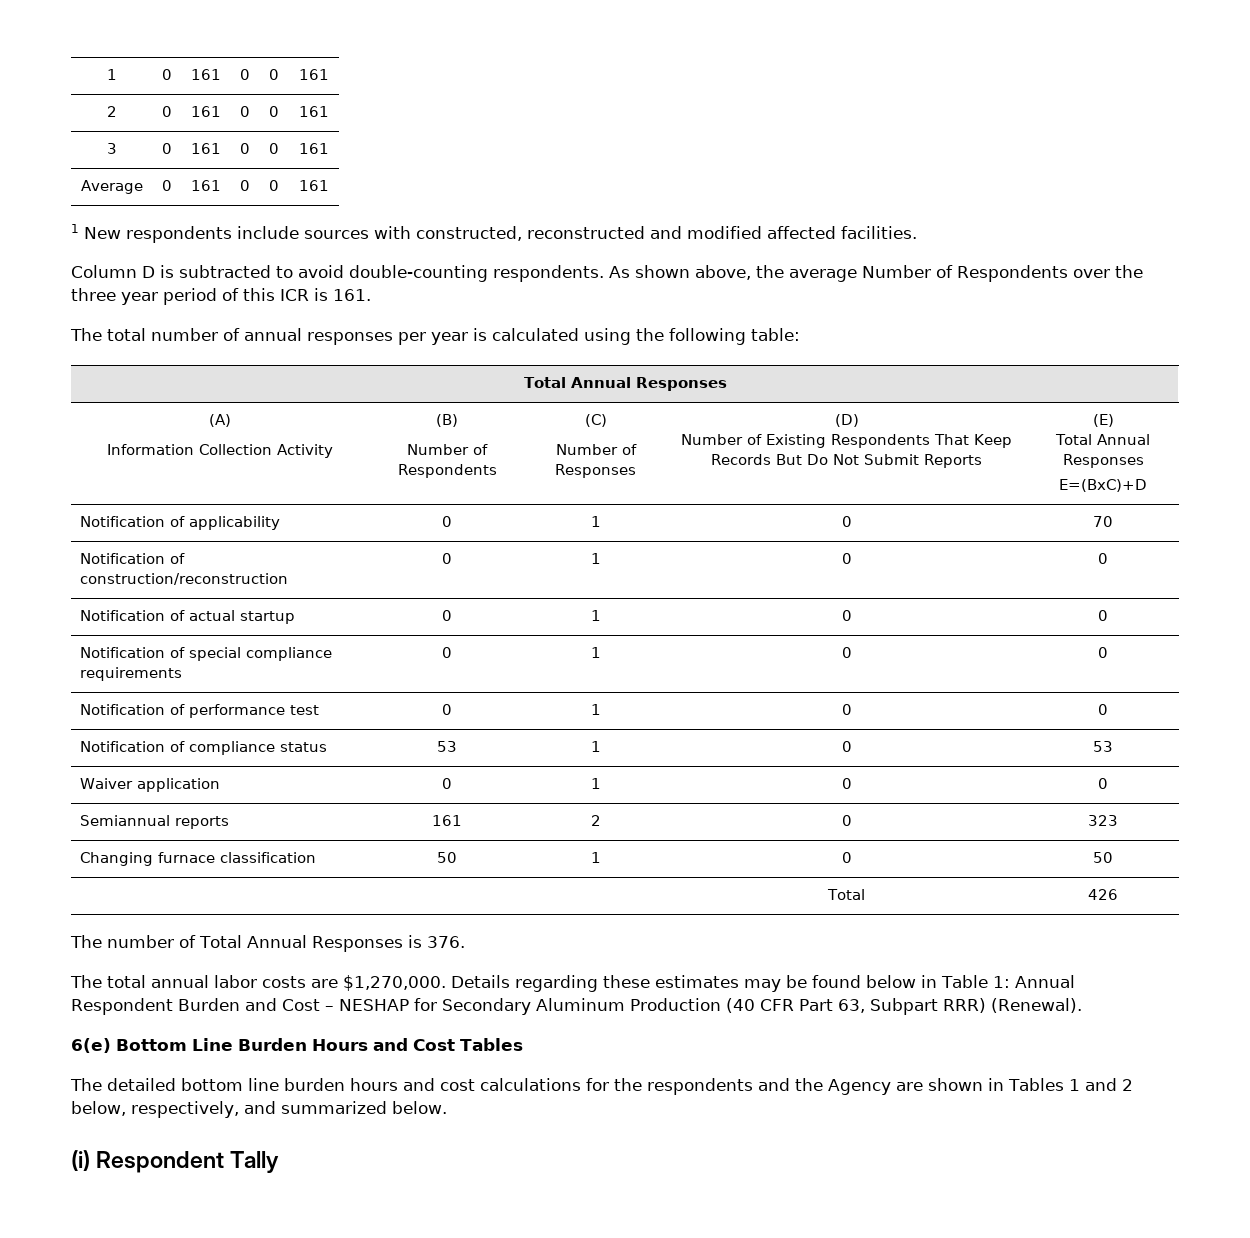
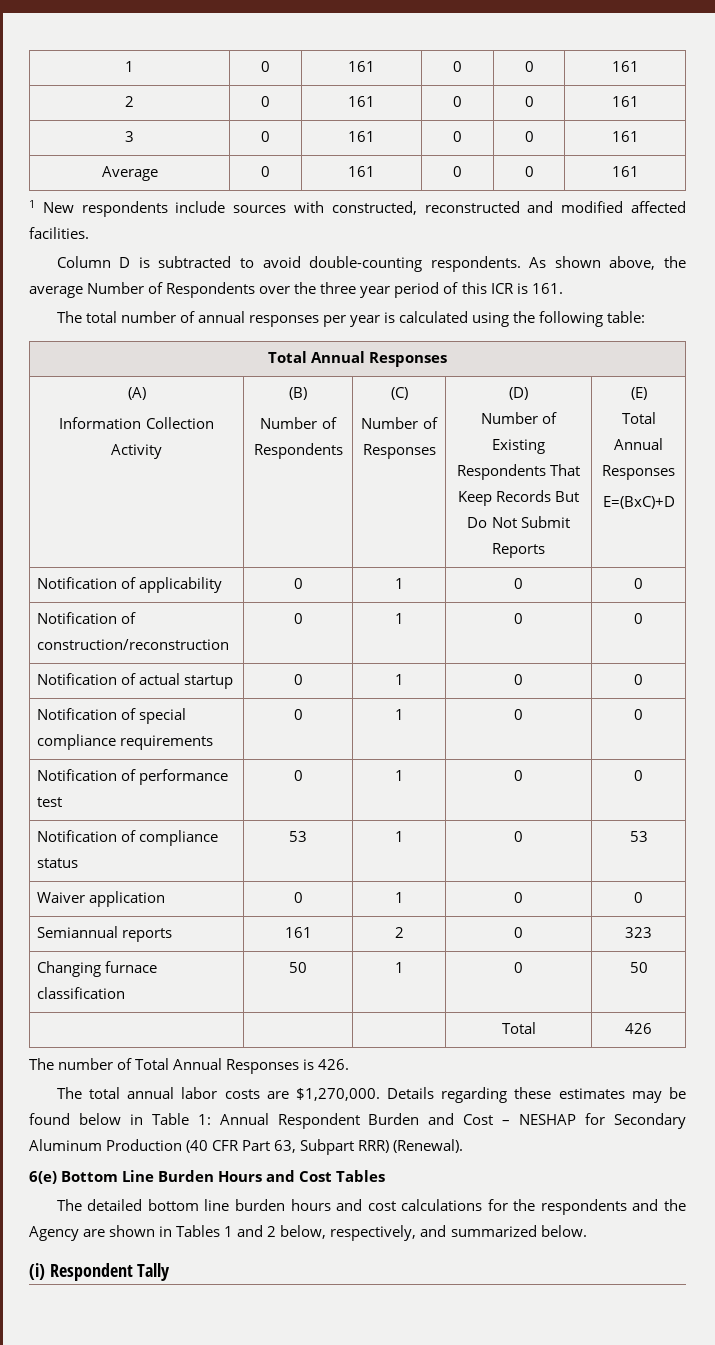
- Notification of applicability | 0 | 1 | 0 | 70
+ Notification of applicability | 0 | 1 | 0 | 0
- The number of Total Annual Responses is 376.
+ The number of Total Annual Responses is 426.

